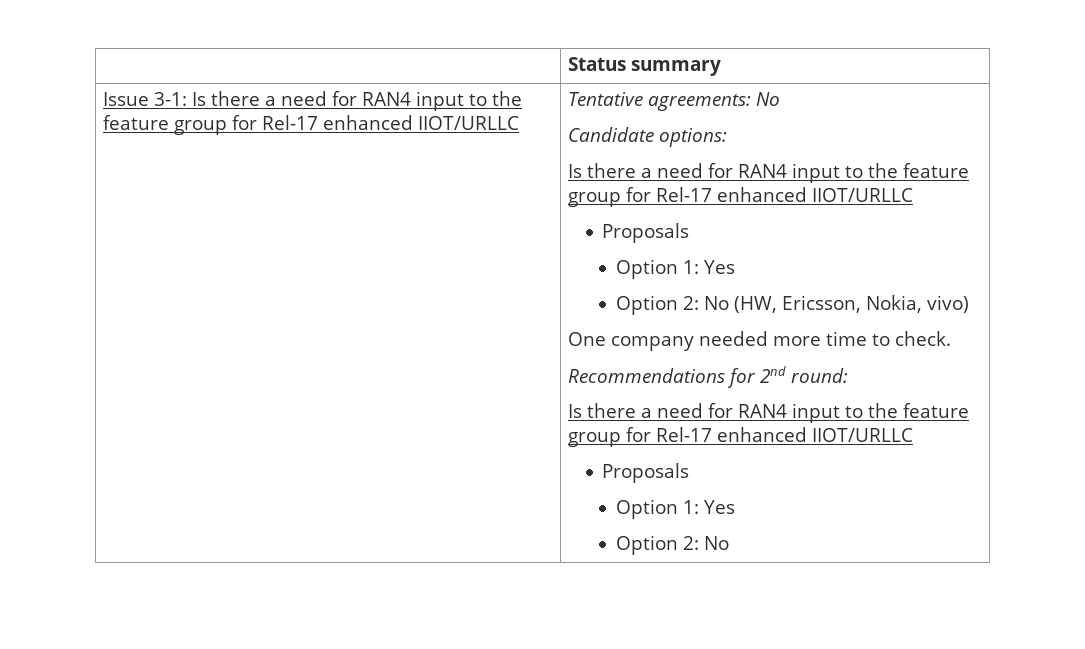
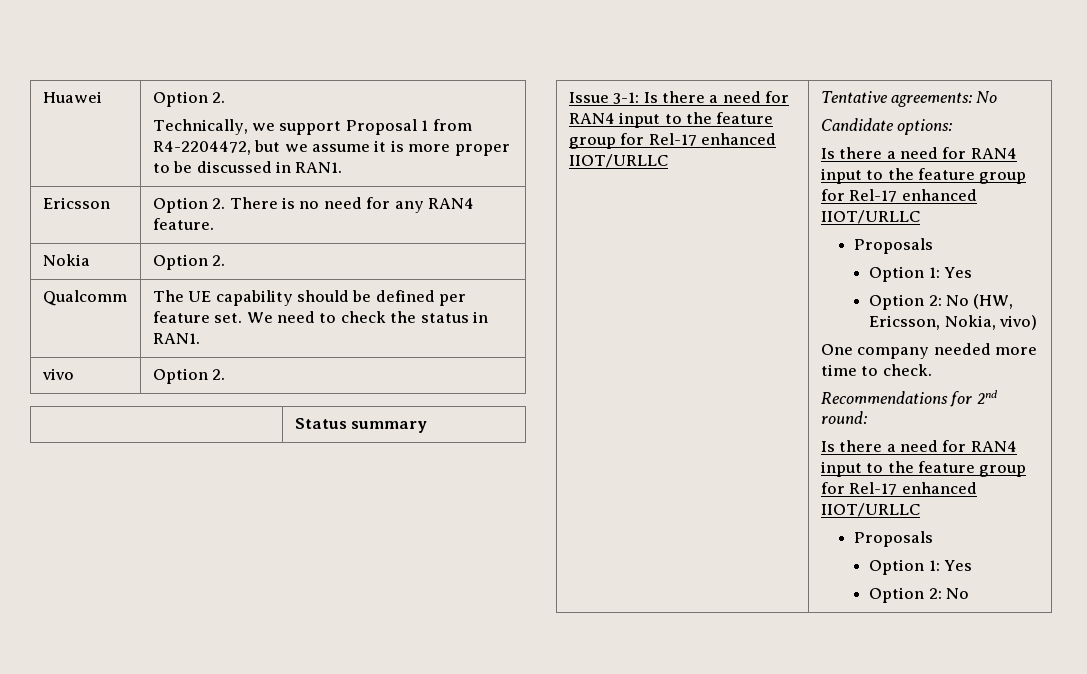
+ Huawei | Option 2.
+ Technically, we support Proposal 1 from R4-2204472, but we assume it is more proper to be discussed in RAN1.
+ Ericsson | Option 2. There is no need for any RAN4 feature.
+ Nokia | Option 2.
+ Qualcomm | The UE capability should be defined per feature set. We need to check the status in RAN1.
+ vivo | Option 2.

